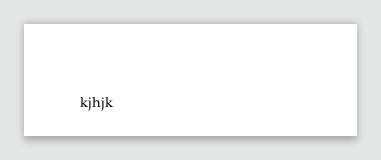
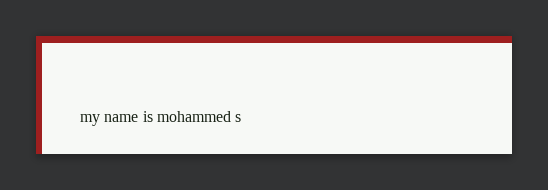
- kjhjk
+ my name is mohammed s

